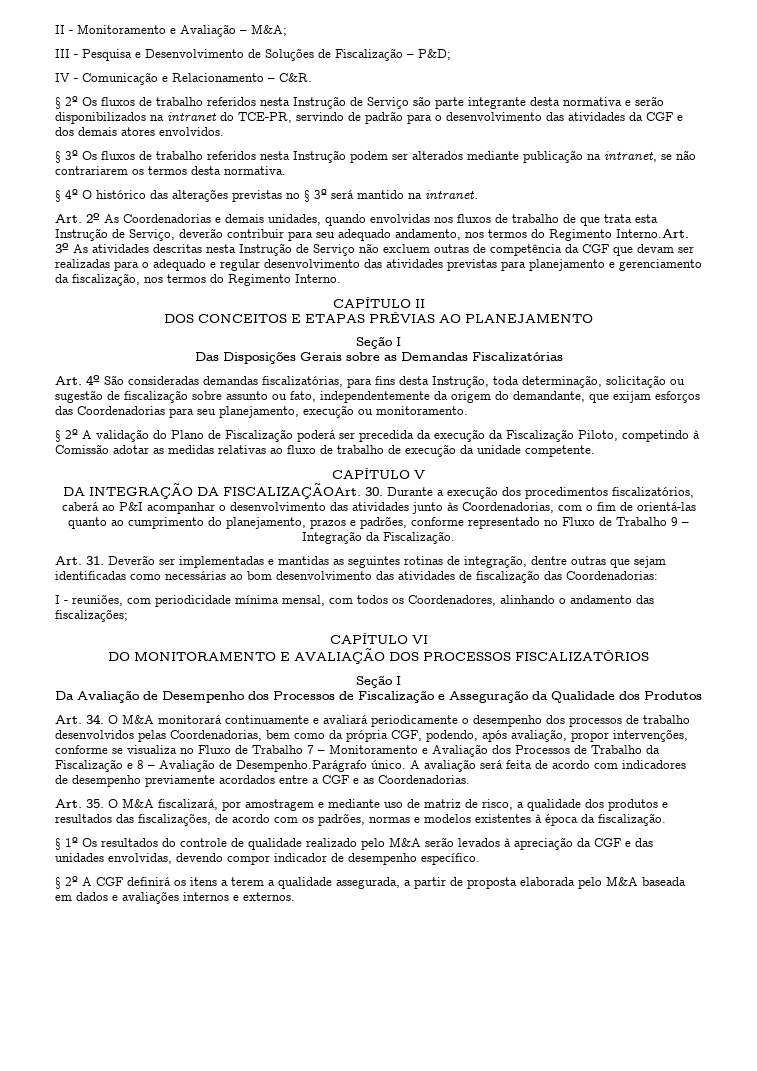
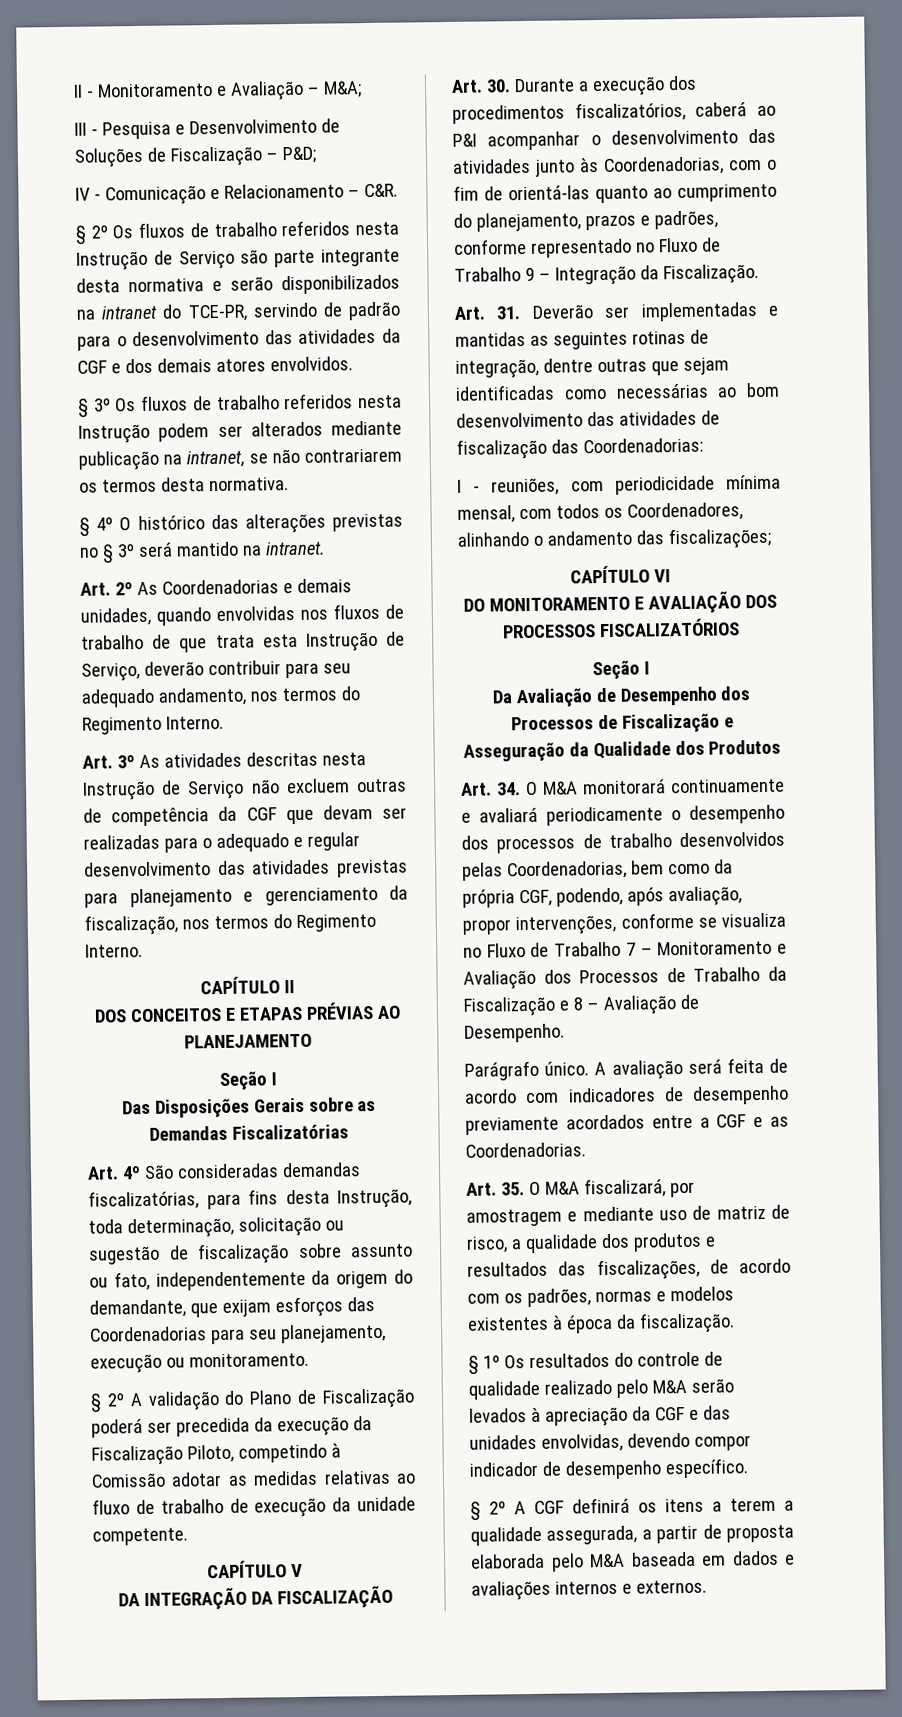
- Art. 2º As Coordenadorias e demais unidades, quando envolvidas nos fluxos de trabalho de que trata esta Instrução de Serviço, deverão contribuir para seu adequado andamento, nos termos do Regimento Interno.Art. 3º As atividades descritas nesta Instrução de Serviço não excluem outras de competência da CGF que devam ser realizadas para o adequado e regular desenvolvimento das atividades previstas para planejamento e gerenciamento da fiscalização, nos termos do Regimento Interno.
+ Art. 2º As Coordenadorias e demais unidades, quando envolvidas nos fluxos de trabalho de que trata esta Instrução de Serviço, deverão contribuir para seu adequado andamento, nos termos do Regimento Interno.
+ Art. 3º As atividades descritas nesta Instrução de Serviço não excluem outras de competência da CGF que devam ser realizadas para o adequado e regular desenvolvimento das atividades previstas para planejamento e gerenciamento da fiscalização, nos termos do Regimento Interno.
- DA INTEGRAÇÃO DA FISCALIZAÇÃOArt. 30. Durante a execução dos procedimentos fiscalizatórios, caberá ao P&I acompanhar o desenvolvimento das atividades junto às Coordenadorias, com o fim de orientá-las quanto ao cumprimento do planejamento, prazos e padrões, conforme representado no Fluxo de Trabalho 9 – Integração da Fiscalização.
+ DA INTEGRAÇÃO DA FISCALIZAÇÃO
+ Art. 30. Durante a execução dos procedimentos fiscalizatórios, caberá ao P&I acompanhar o desenvolvimento das atividades junto às Coordenadorias, com o fim de orientá-las quanto ao cumprimento do planejamento, prazos e padrões, conforme representado no Fluxo de Trabalho 9 – Integração da Fiscalização.
- Art. 34. O M&A monitorará continuamente e avaliará periodicamente o desempenho dos processos de trabalho desenvolvidos pelas Coordenadorias, bem como da própria CGF, podendo, após avaliação, propor intervenções, conforme se visualiza no Fluxo de Trabalho 7 – Monitoramento e Avaliação dos Processos de Trabalho da Fiscalização e 8 – Avaliação de Desempenho.Parágrafo único.
+ Art. 34. O M&A monitorará continuamente e avaliará periodicamente o desempenho dos processos de trabalho desenvolvidos pelas Coordenadorias, bem como da própria CGF, podendo, após avaliação, propor intervenções, conforme se visualiza no Fluxo de Trabalho 7 – Monitoramento e Avaliação dos Processos de Trabalho da Fiscalização e 8 – Avaliação de Desempenho.
+ Parágrafo único.

